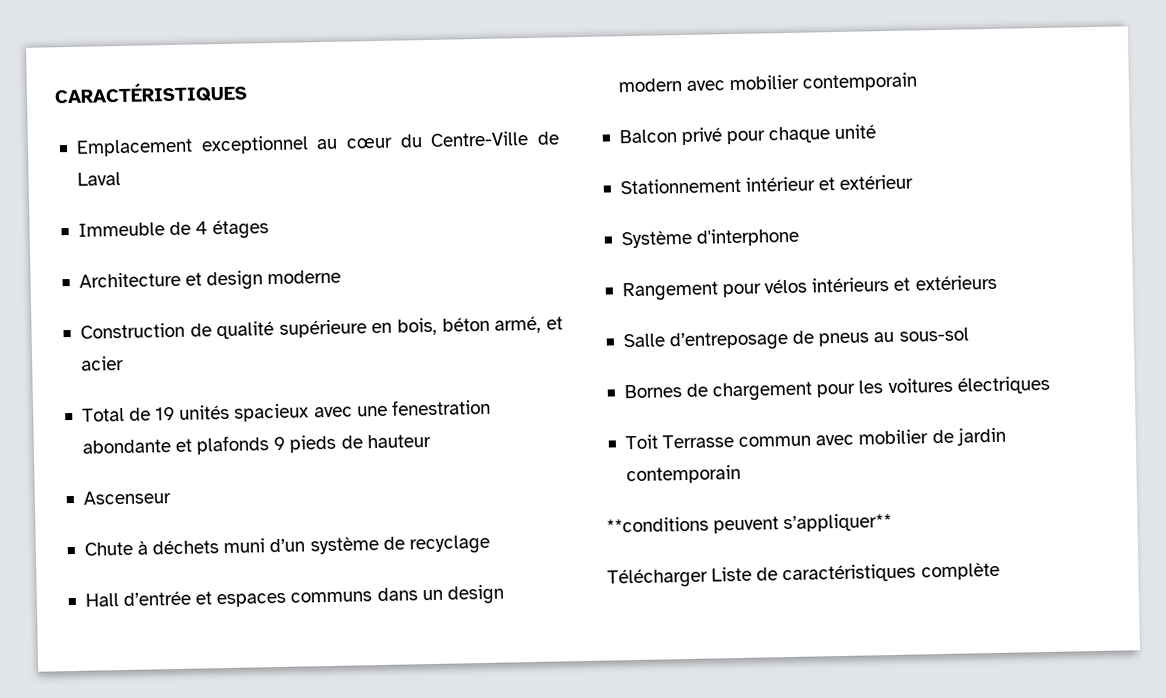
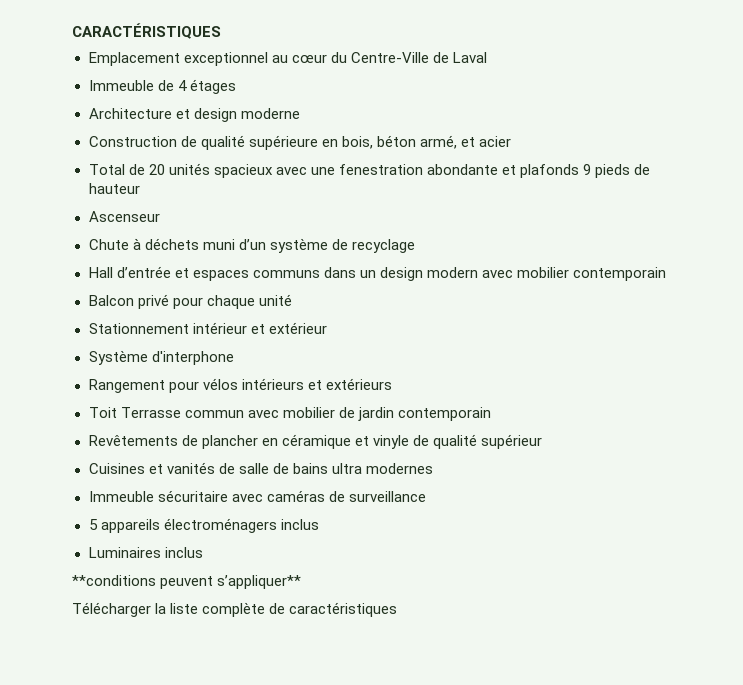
- Total de 19 unités spacieux avec une fenestration abondante et plafonds 9 pieds de hauteur
+ Total de 20 unités spacieux avec une fenestration abondante et plafonds 9 pieds de hauteur
- Salle d’entreposage de pneus au sous-sol
- Bornes de chargement pour les voitures électriques
+ Revêtements de plancher en céramique et vinyle de qualité supérieur
+ Cuisines et vanités de salle de bains ultra modernes
+ Immeuble sécuritaire avec caméras de surveillance
+ 5 appareils électroménagers inclus
+ Luminaires inclus
- Télécharger Liste de caractéristiques complète
+ Télécharger la liste complète de caractéristiques

